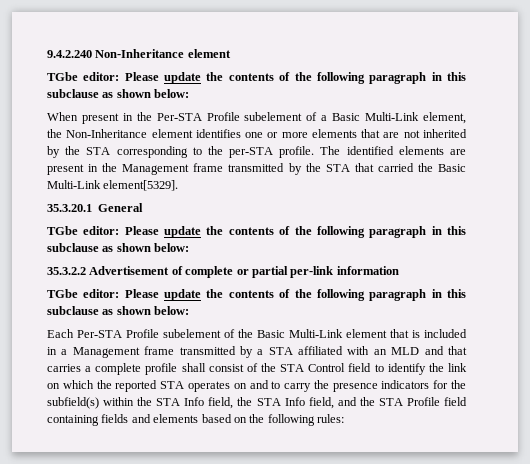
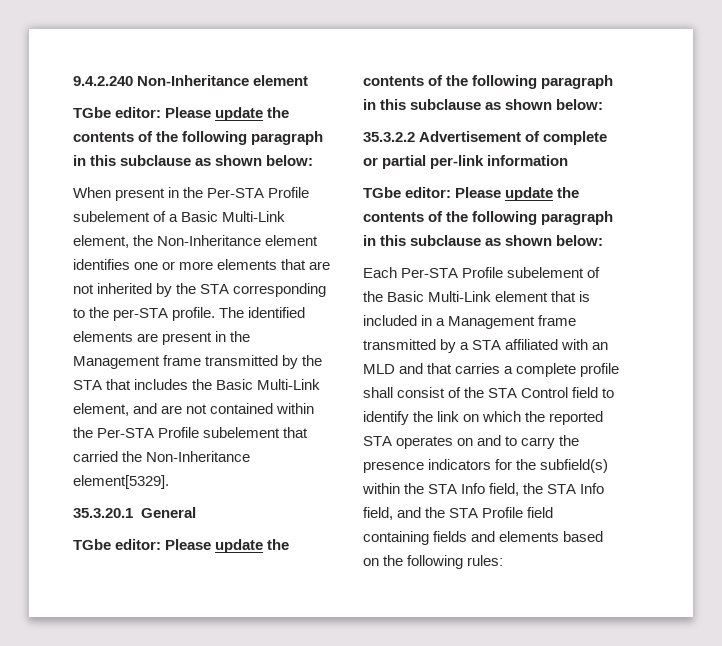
- The identified elements are present in the Management frame transmitted by the STA that carried the Basic Multi-Link element[5329].
+ The identified elements are present in the Management frame transmitted by the STA that includes the Basic Multi-Link element, and are not contained within the Per-STA Profile subelement that carried the Non-Inheritance element[5329].

